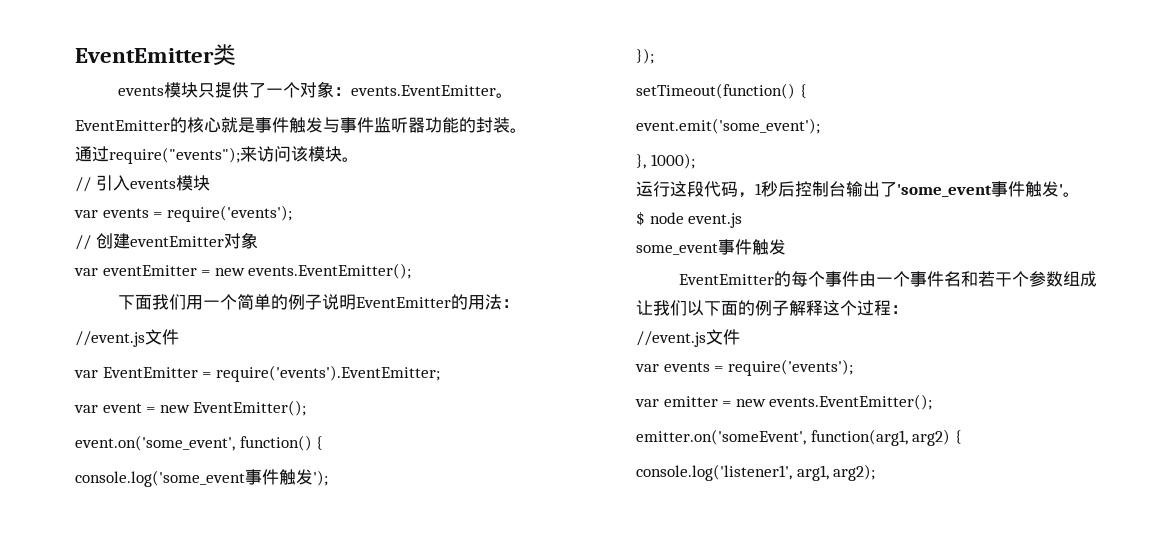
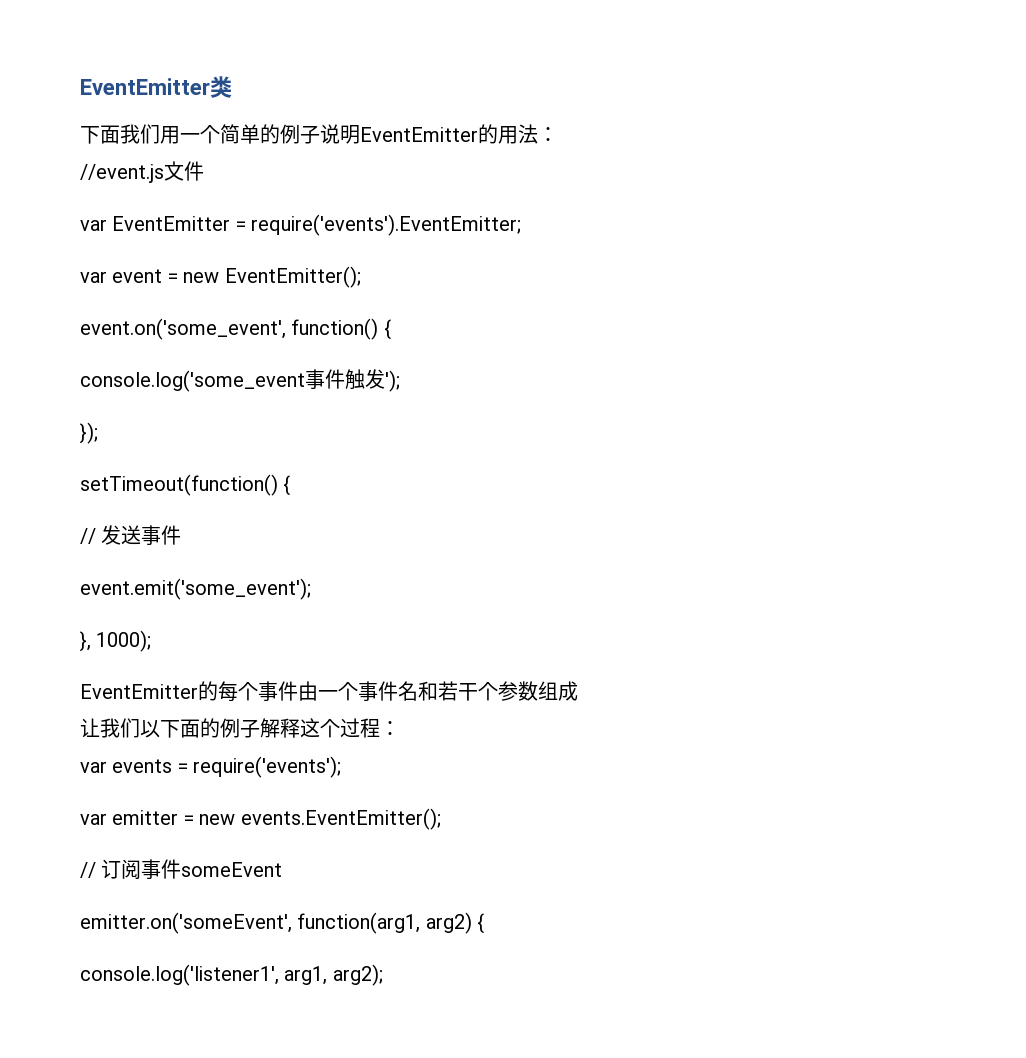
- events模块只提供了一个对象：events.EventEmitter。
- EventEmitter的核心就是事件触发与事件监听器功能的封装。
- 通过require("events");来访问该模块。
- // 引入events模块
- var events = require('events');
- // 创建eventEmitter对象
- var eventEmitter = new events.EventEmitter();
+ // 发送事件
- 运行这段代码，1秒后控制台输出了'some_event事件触发'。
- $ node event.js
- some_event事件触发
  让我们以下面的例子解释这个过程：
- //event.js文件
+ // 订阅事件someEvent

